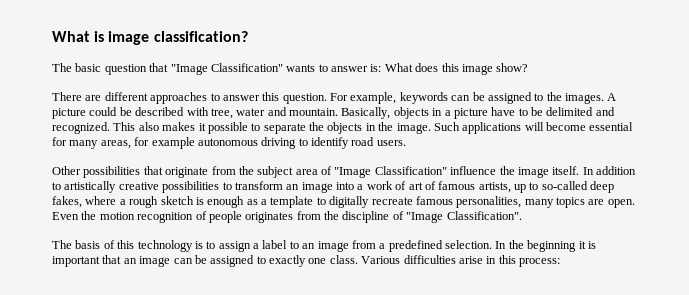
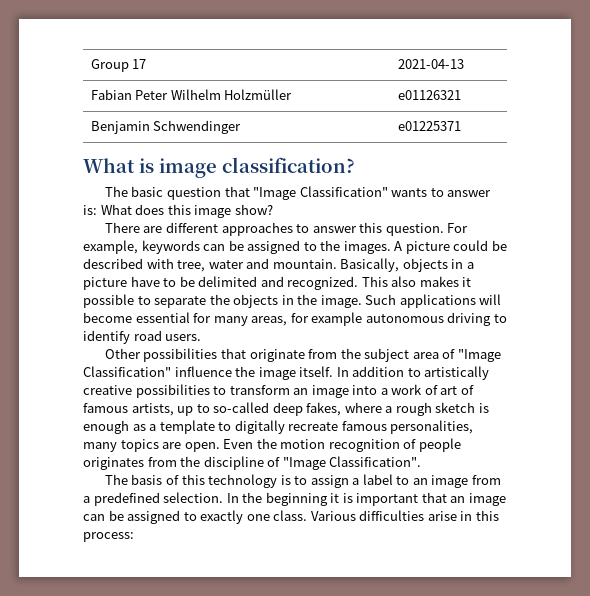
+ Group 17 | 2021-04-13
+ Fabian Peter Wilhelm Holzmüller | e01126321
+ Benjamin Schwendinger | e01225371

